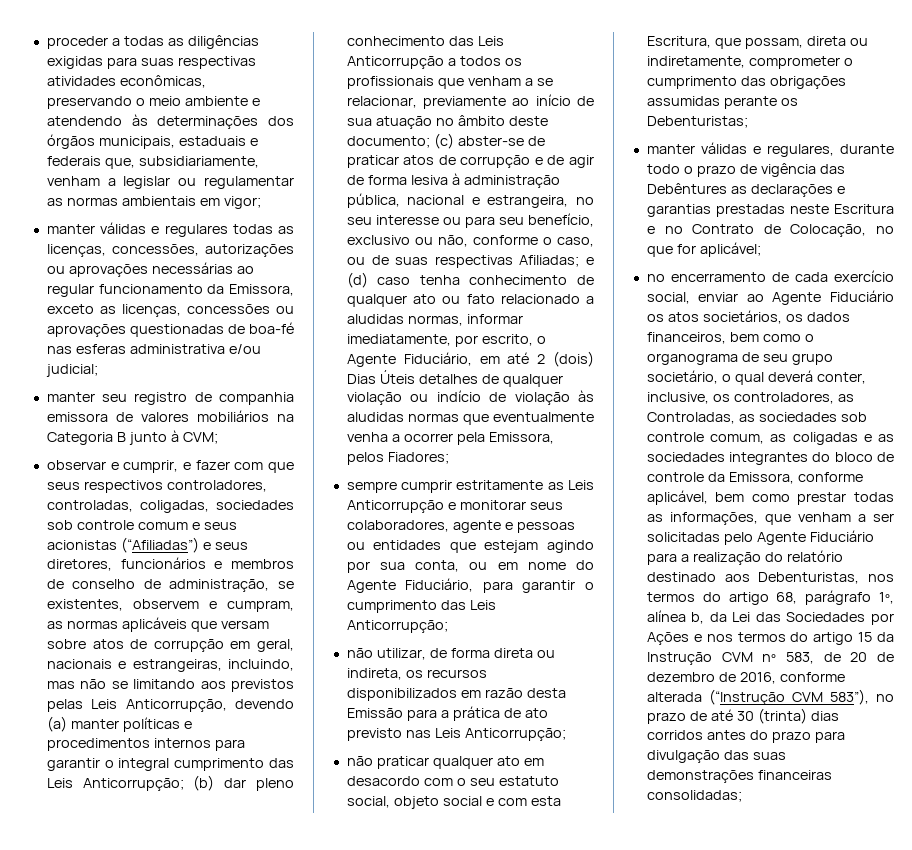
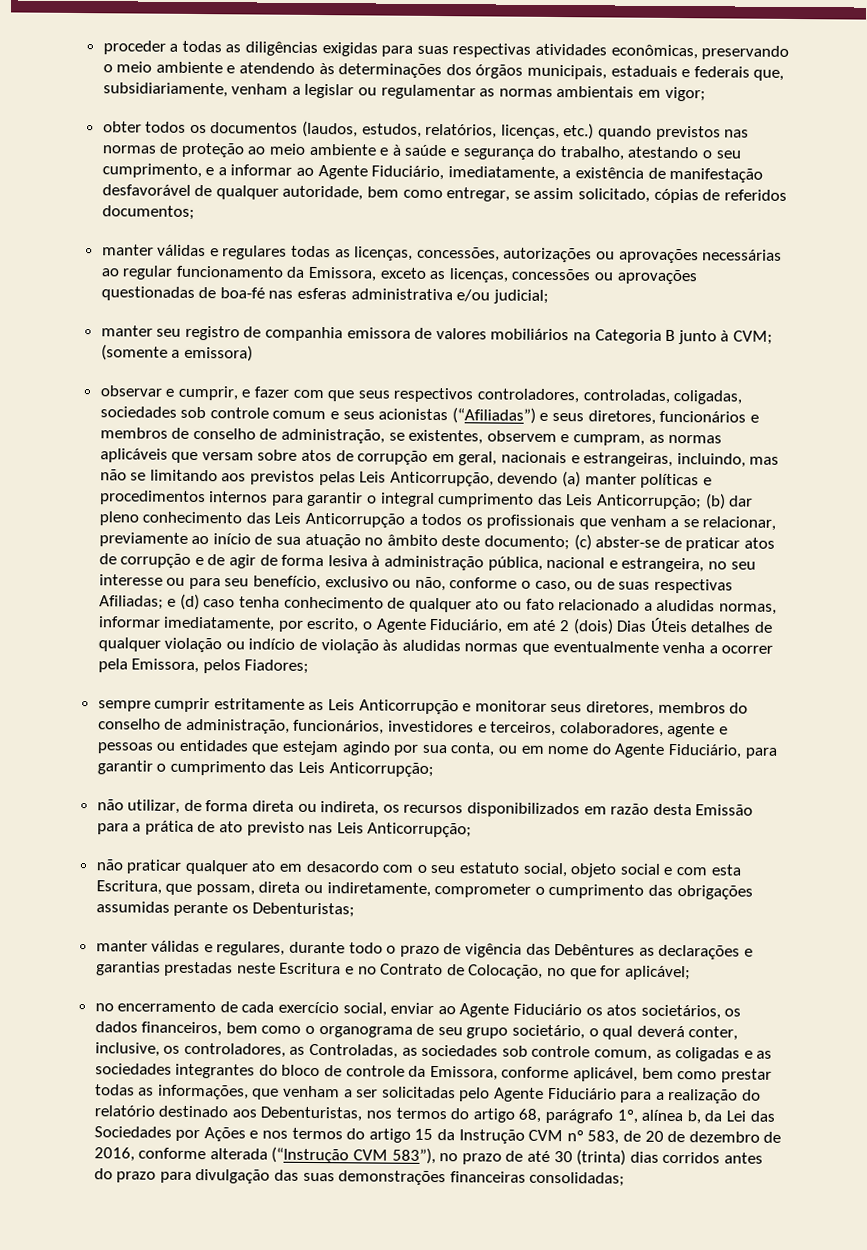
+ obter todos os documentos (laudos, estudos, relatórios, licenças, etc.) quando previstos nas normas de proteção ao meio ambiente e à saúde e segurança do trabalho, atestando o seu cumprimento, e a informar ao Agente Fiduciário, imediatamente, a existência de manifestação desfavorável de qualquer autoridade, bem como entregar, se assim solicitado, cópias de referidos documentos;
- manter seu registro de companhia emissora de valores mobiliários na Categoria B junto à CVM;
+ manter seu registro de companhia emissora de valores mobiliários na Categoria B junto à CVM; (somente a emissora)
- sempre cumprir estritamente as Leis Anticorrupção e monitorar seus colaboradores, agente e pessoas ou entidades que estejam agindo por sua conta, ou em nome do Agente Fiduciário, para garantir o cumprimento das Leis Anticorrupção;
+ sempre cumprir estritamente as Leis Anticorrupção e monitorar seus diretores, membros do conselho de administração, funcionários, investidores e terceiros, colaboradores, agente e pessoas ou entidades que estejam agindo por sua conta, ou em nome do Agente Fiduciário, para garantir o cumprimento das Leis Anticorrupção;

